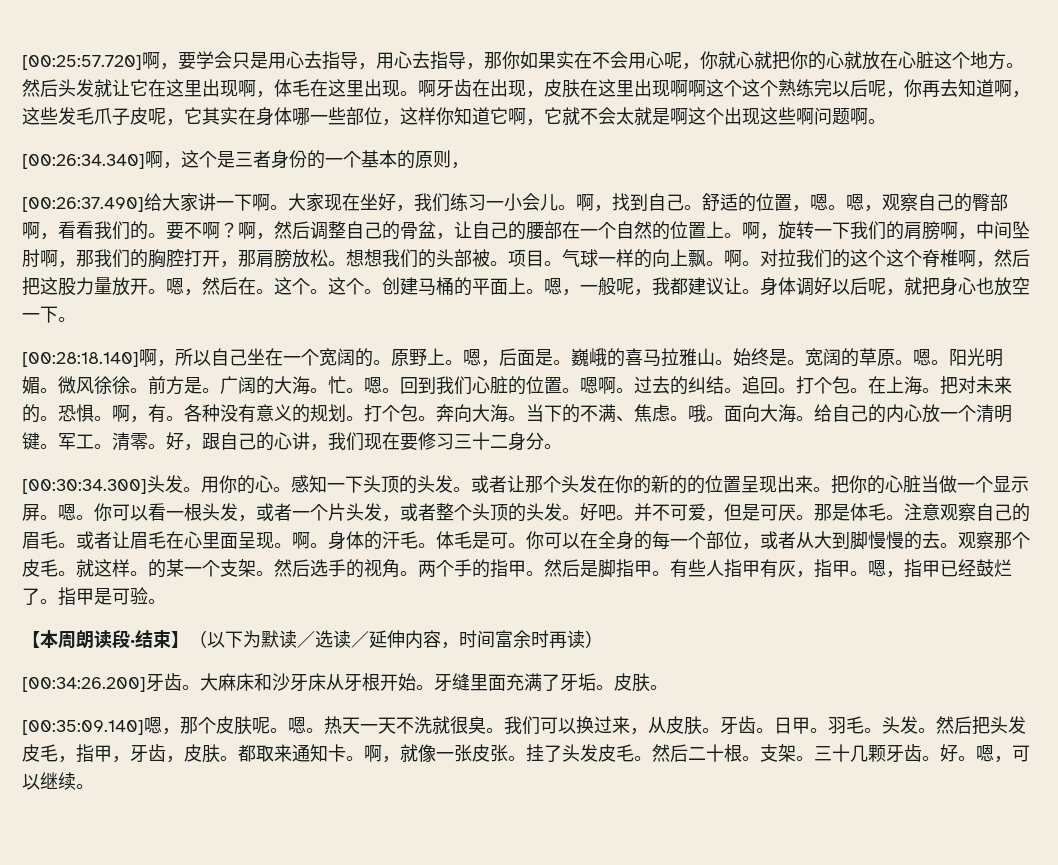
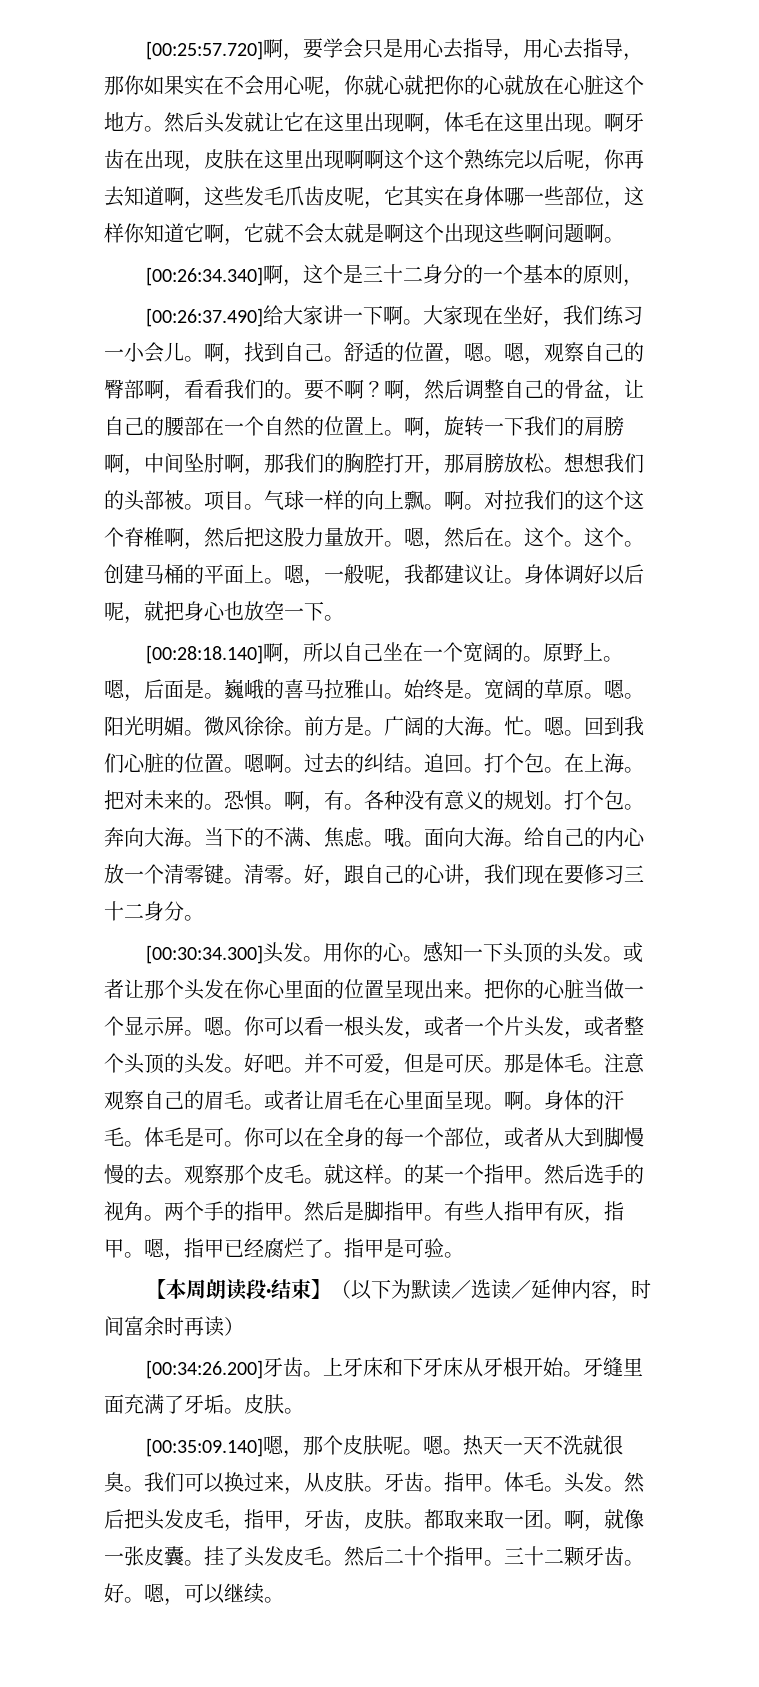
- 啊牙齿在出现，皮肤在这里出现啊啊这个这个熟练完以后呢，你再去知道啊，这些发毛爪子皮呢，它其实在身体哪一些部位，这样你知道它啊，它就不会太就是啊这个出现这些啊问题啊。
+ 啊牙齿在出现，皮肤在这里出现啊啊这个这个熟练完以后呢，你再去知道啊，这些发毛爪齿皮呢，它其实在身体哪一些部位，这样你知道它啊，它就不会太就是啊这个出现这些啊问题啊。
- [00:26:34.340]啊，这个是三者身份的一个基本的原则，
+ [00:26:34.340]啊，这个是三十二身分的一个基本的原则，
- 给自己的内心放一个清明键。军工。
+ 给自己的内心放一个清零键。
- 或者让那个头发在你的新的的位置呈现出来。
+ 或者让那个头发在你心里面的位置呈现出来。
- 的某一个支架。
+ 的某一个指甲。
- 嗯，指甲已经鼓烂了。
+ 嗯，指甲已经腐烂了。
- 大麻床和沙牙床从牙根开始。
+ 上牙床和下牙床从牙根开始。
- 日甲。羽毛。
+ 指甲。体毛。
- 都取来通知卡。
+ 都取来取一团。
- 啊，就像一张皮张。
+ 啊，就像一张皮囊。
- 然后二十根。支架。三十几颗牙齿。
+ 然后二十个指甲。三十二颗牙齿。

